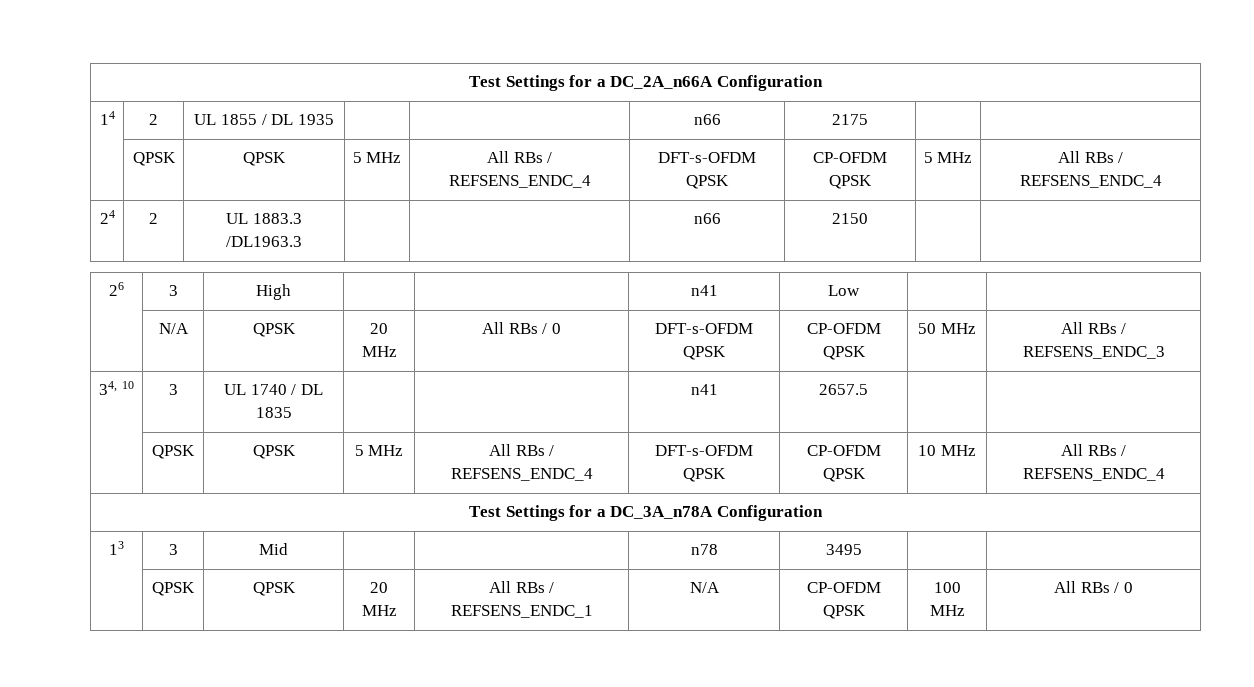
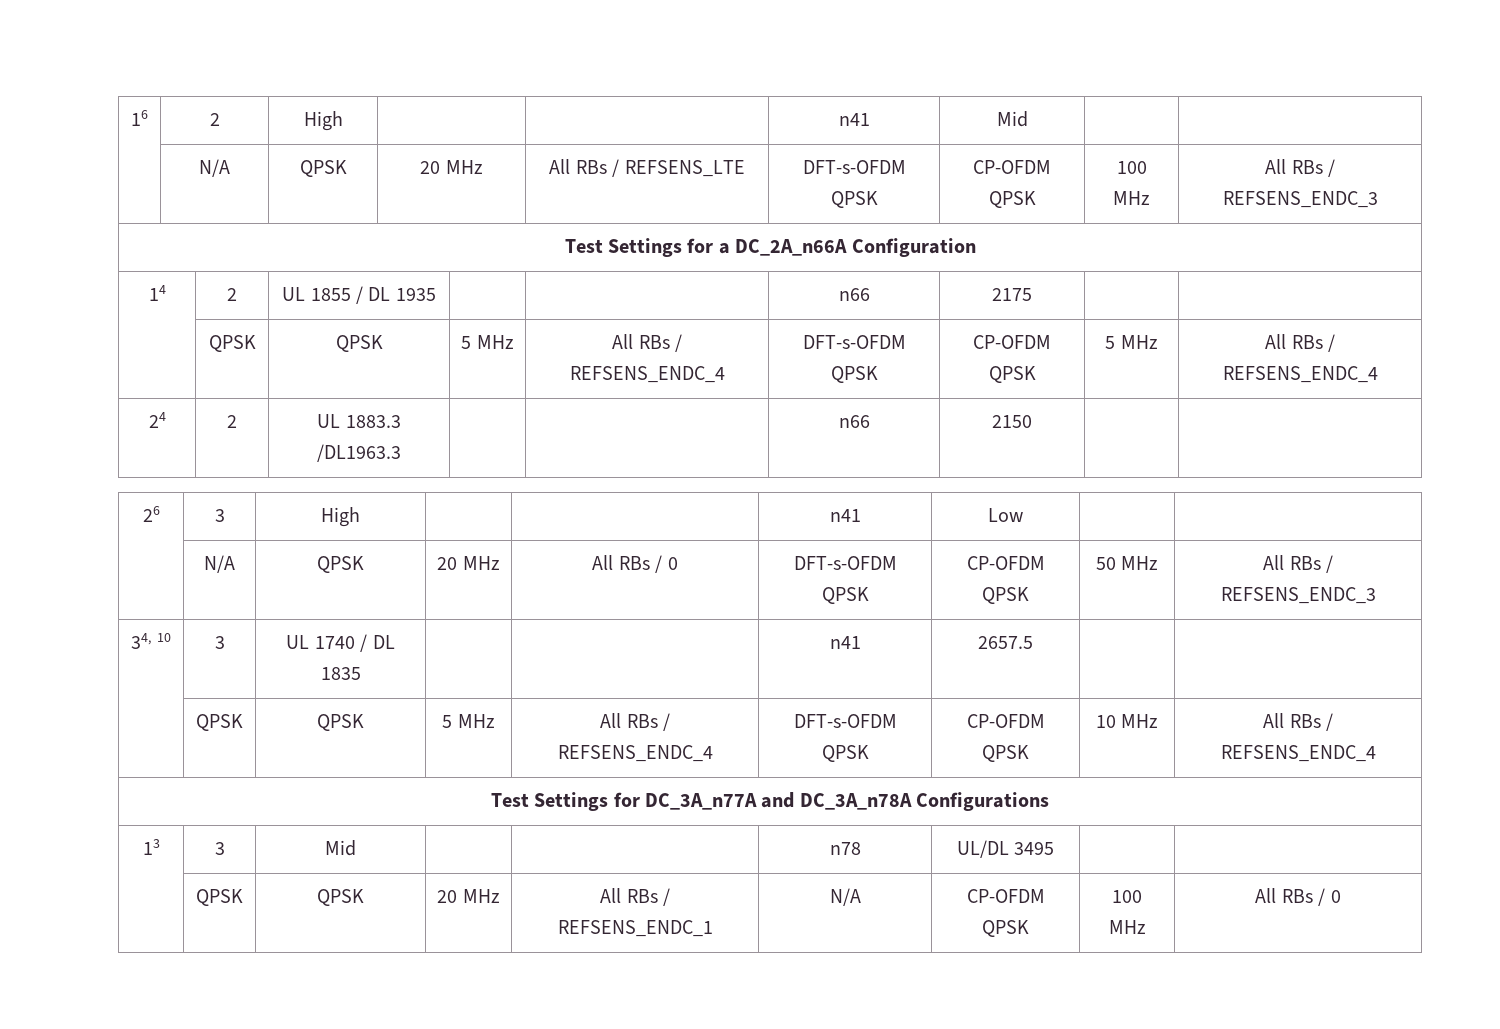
+ 16 | 2 | High | | | n41 | Mid | |
+ | N/A | QPSK | 20 MHz | All RBs / REFSENS_LTE | DFT-s-OFDM QPSK | CP-OFDM QPSK | 100 MHz | All RBs / REFSENS_ENDC_3
- Test Settings for a DC_3A_n78A Configuration
+ Test Settings for DC_3A_n77A and DC_3A_n78A Configurations
- 13 | 3 | Mid | | | n78 | 3495 | |
+ 13 | 3 | Mid | | | n78 | UL/DL 3495 | |

